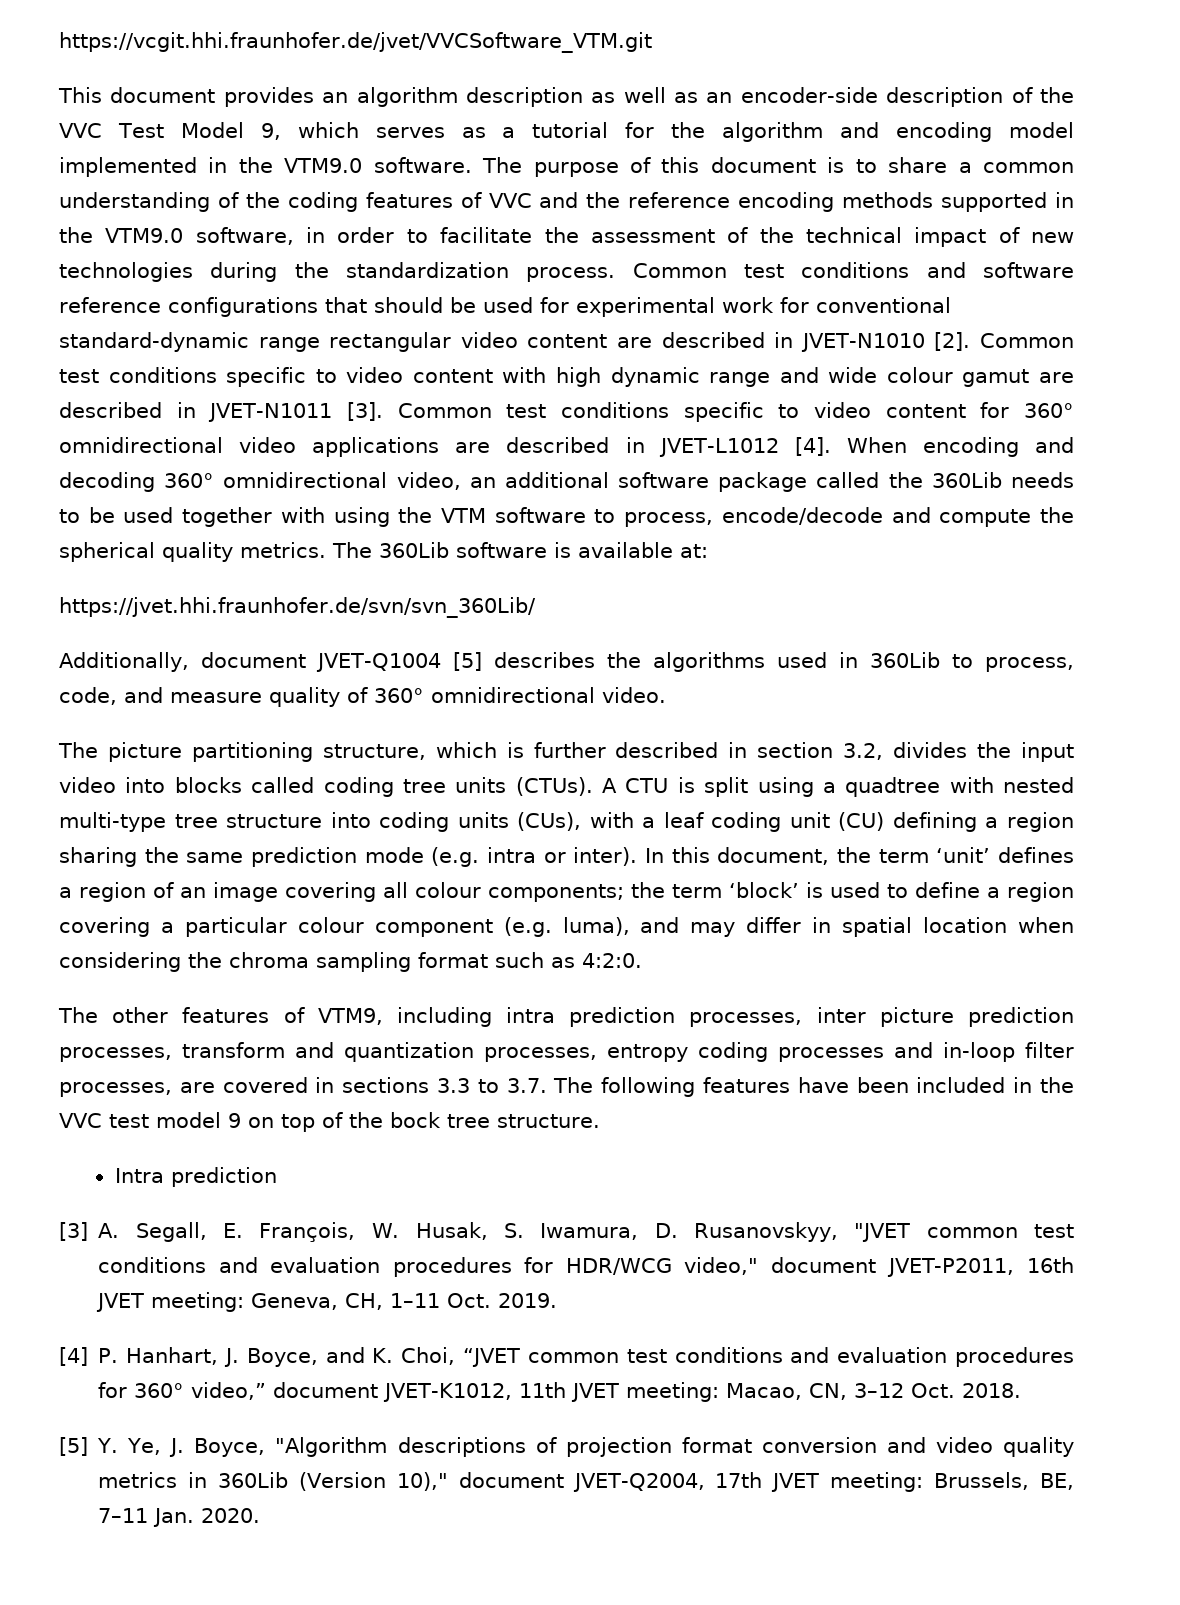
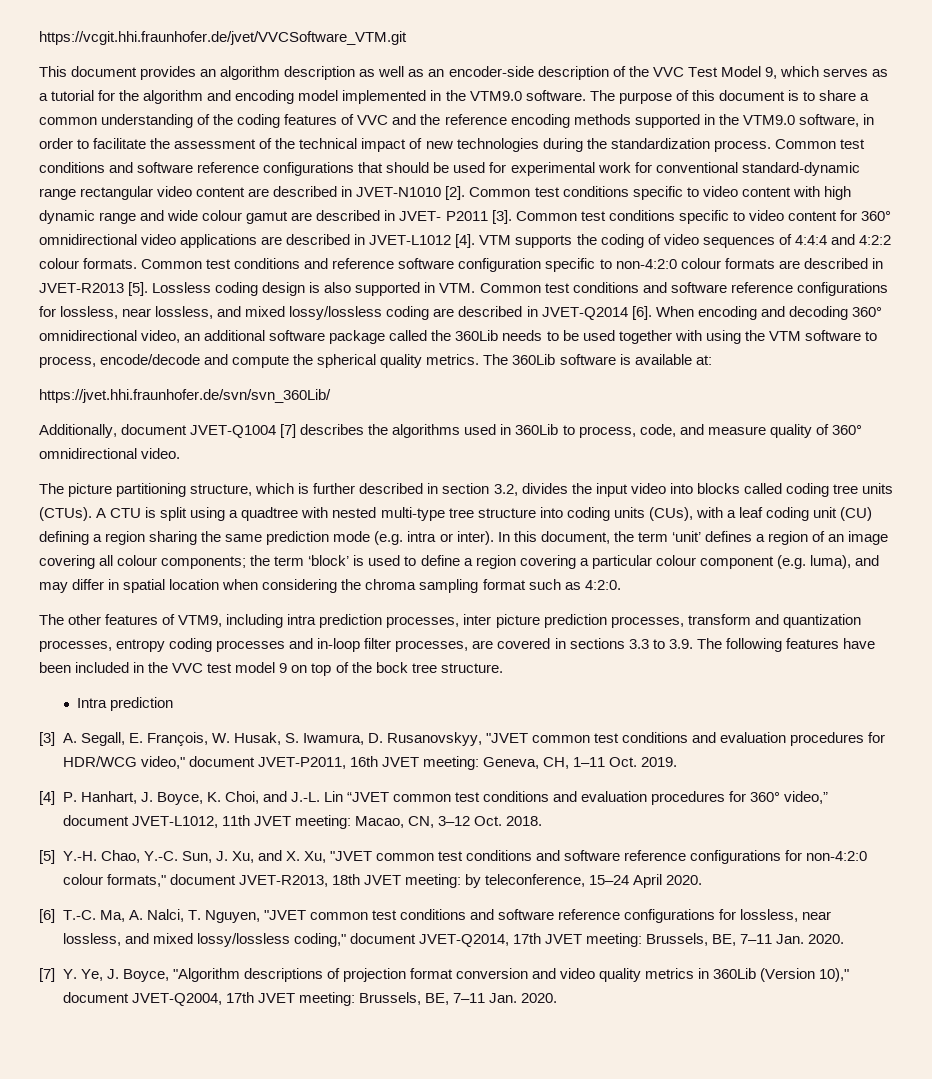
- Common test conditions specific to video content with high dynamic range and wide colour gamut are described in JVET-N1011 [3].
+ Common test conditions specific to video content with high dynamic range and wide colour gamut are described in JVET- P2011 [3].
+ VTM supports the coding of video sequences of 4:4:4 and 4:2:2 colour formats. Common test conditions and reference software configuration specific to non-4:2:0 colour formats are described in JVET-R2013 [5]. Lossless coding design is also supported in VTM. Common test conditions and software reference configurations for lossless, near lossless, and mixed lossy/lossless coding are described in JVET-Q2014 [6].
- Additionally, document JVET-Q1004 [5] describes the algorithms used in 360Lib to process, code, and measure quality of 360° omnidirectional video.
+ Additionally, document JVET-Q1004 [7] describes the algorithms used in 360Lib to process, code, and measure quality of 360° omnidirectional video.
- The other features of VTM9, including intra prediction processes, inter picture prediction processes, transform and quantization processes, entropy coding processes and in-loop filter processes, are covered in sections 3.3 to 3.7. The following features have been included in the VVC test model 9 on top of the bock tree structure.
+ The other features of VTM9, including intra prediction processes, inter picture prediction processes, transform and quantization processes, entropy coding processes and in-loop filter processes, are covered in sections 3.3 to 3.9. The following features have been included in the VVC test model 9 on top of the bock tree structure.
- [4] P. Hanhart, J. Boyce, and K. Choi, “JVET common test conditions and evaluation procedures for 360° video,” document JVET-K1012, 11th JVET meeting: Macao, CN, 3–12 Oct. 2018.
+ [4] P. Hanhart, J. Boyce, K. Choi, and J.-L. Lin “JVET common test conditions and evaluation procedures for 360° video,” document JVET-L1012, 11th JVET meeting: Macao, CN, 3–12 Oct. 2018.
- [5] Y. Ye, J. Boyce, "Algorithm descriptions of projection format conversion and video quality metrics in 360Lib (Version 10)," document JVET-Q2004, 17th JVET meeting: Brussels, BE, 7–11 Jan. 2020.
+ [5] Y.-H. Chao, Y.-C. Sun, J. Xu, and X. Xu, "JVET common test conditions and software reference configurations for non-4:2:0 colour formats," document JVET-R2013, 18th JVET meeting: by teleconference, 15–24 April 2020.
+ [6] T.-C. Ma, A. Nalci, T. Nguyen, "JVET common test conditions and software reference configurations for lossless, near lossless, and mixed lossy/lossless coding," document JVET-Q2014, 17th JVET meeting: Brussels, BE, 7–11 Jan. 2020.
+ [7] Y. Ye, J. Boyce, "Algorithm descriptions of projection format conversion and video quality metrics in 360Lib (Version 10)," document JVET-Q2004, 17th JVET meeting: Brussels, BE, 7–11 Jan. 2020.

